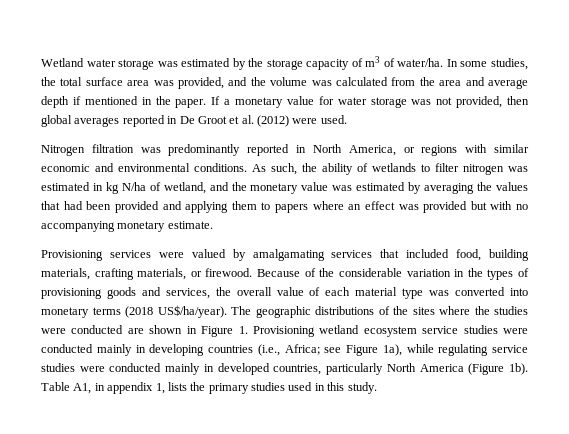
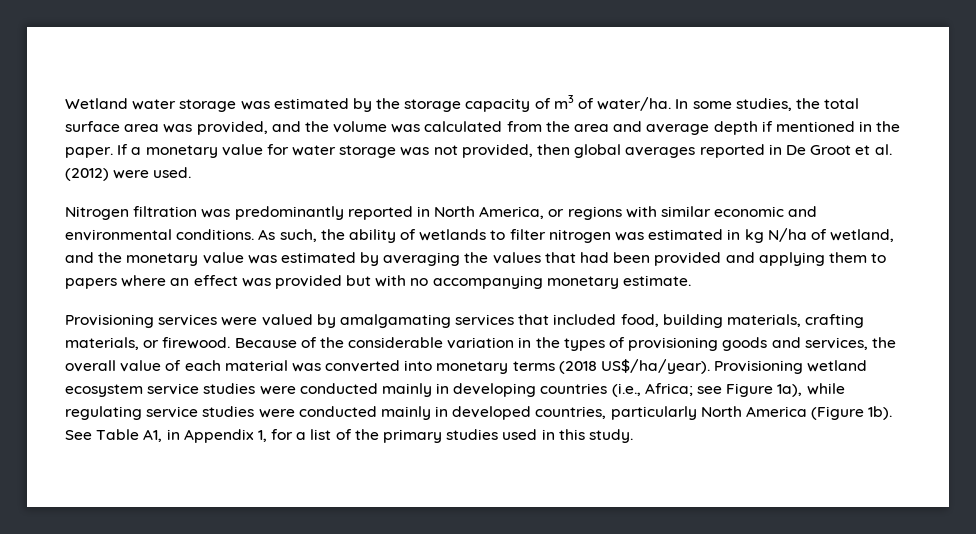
- Because of the considerable variation in the types of provisioning goods and services, the overall value of each material type was converted into monetary terms (2018 US$/ha/year).
+ Because of the considerable variation in the types of provisioning goods and services, the overall value of each material was converted into monetary terms (2018 US$/ha/year).
- The geographic distributions of the sites where the studies were conducted are shown in Figure 1. Provisioning wetland ecosystem service studies were conducted mainly in developing countries (i.e., Africa; see Figure 1a), while regulating service studies were conducted mainly in developed countries, particularly North America (Figure 1b).
+ Provisioning wetland ecosystem service studies were conducted mainly in developing countries (i.e., Africa; see Figure 1a), while regulating service studies were conducted mainly in developed countries, particularly North America (Figure 1b).
- Table A1, in appendix 1, lists the primary studies used in this study.
+ See Table A1, in Appendix 1, for a list of the primary studies used in this study.

